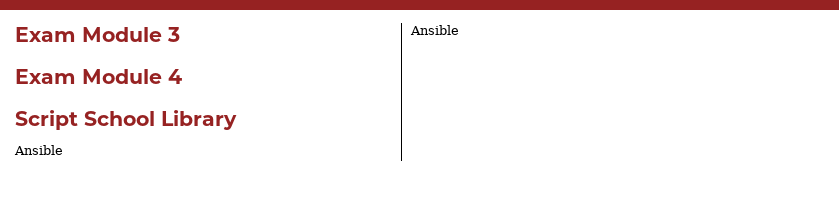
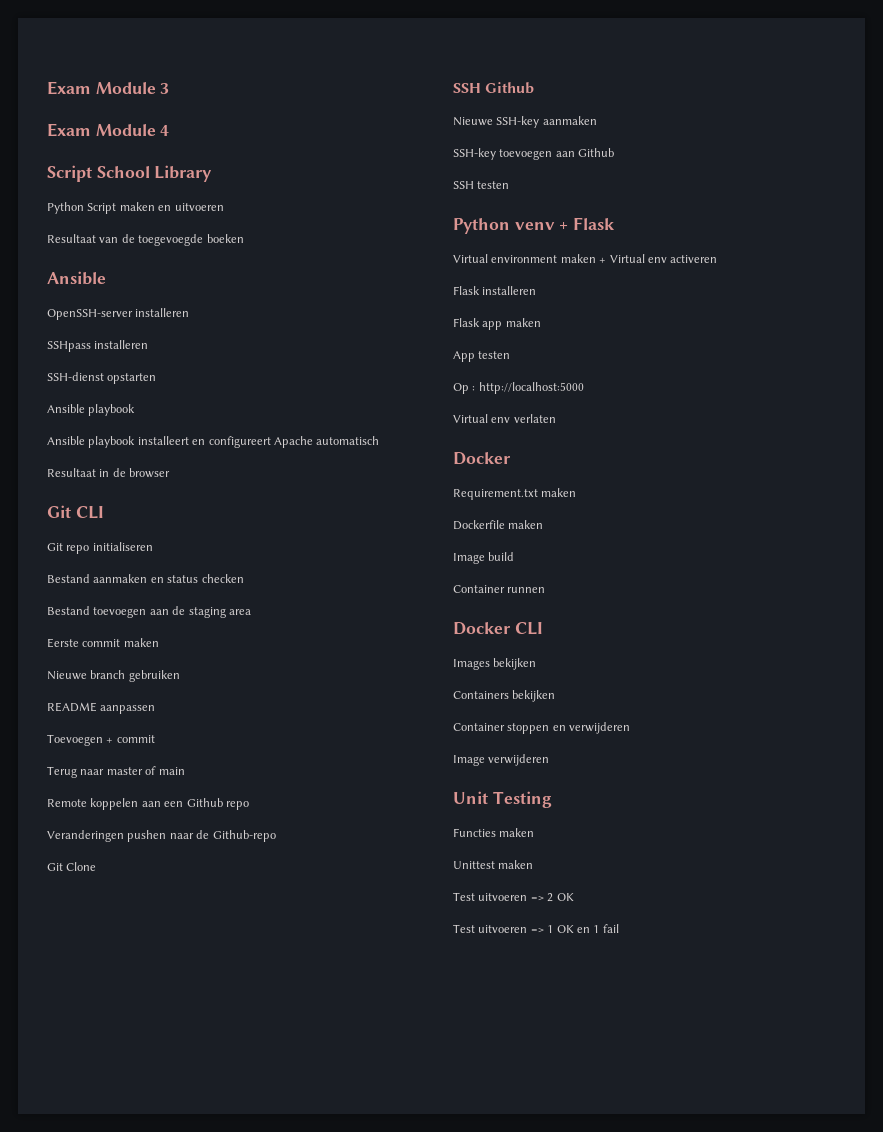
  Script School Library
+ Python Script maken en uitvoeren
+ Resultaat van de toegevoegde boeken
  Ansible
- Ansible
+ OpenSSH-server installeren
+ SSHpass installeren
+ SSH-dienst opstarten
+ Ansible playbook
+ Ansible playbook installeert en configureert Apache automatisch
+ Resultaat in de browser
+ Git CLI
+ Git repo initialiseren
+ Bestand aanmaken en status checken
+ Bestand toevoegen aan de staging area
+ Eerste commit maken
+ Nieuwe branch gebruiken
+ README aanpassen
+ Toevoegen + commit
+ Terug naar master of main
+ Remote koppelen aan een Github repo
+ Veranderingen pushen naar de Github-repo
+ Git Clone
+ SSH Github
+ Nieuwe SSH-key aanmaken
+ SSH-key toevoegen aan Github
+ SSH testen
+ Python venv + Flask
+ Virtual environment maken + Virtual env activeren
+ Flask installeren
+ Flask app maken
+ App testen
+ Op : http://localhost:5000
+ Virtual env verlaten
+ Docker
+ Requirement.txt maken
+ Dockerfile maken
+ Image build
+ Container runnen
+ Docker CLI
+ Images bekijken
+ Containers bekijken
+ Container stoppen en verwijderen
+ Image verwijderen
+ Unit Testing
+ Functies maken
+ Unittest maken
+ Test uitvoeren => 2 OK
+ Test uitvoeren => 1 OK en 1 fail

